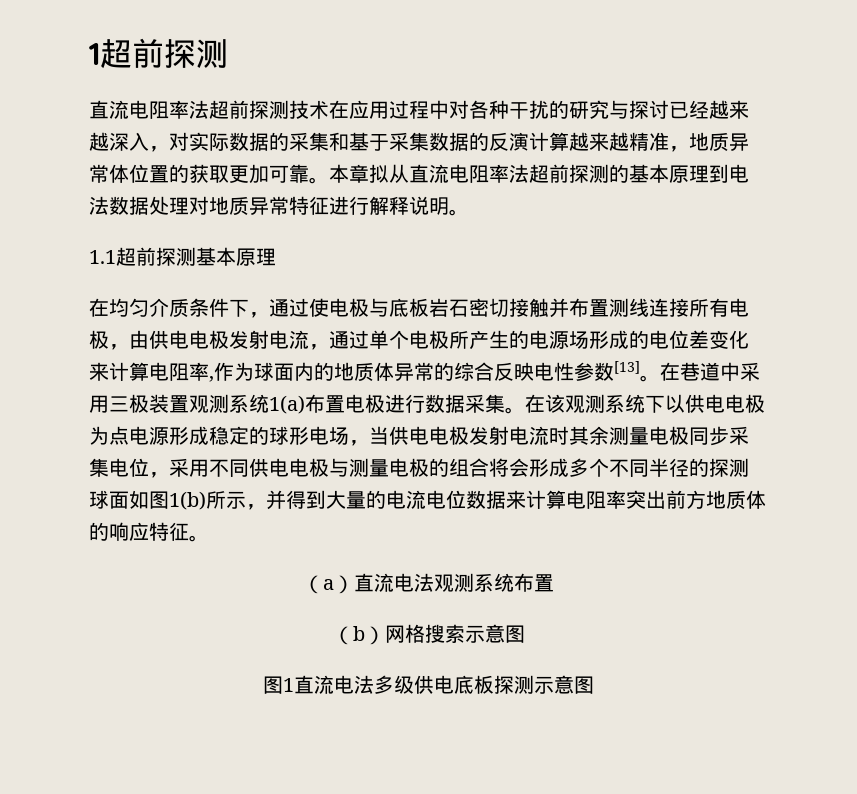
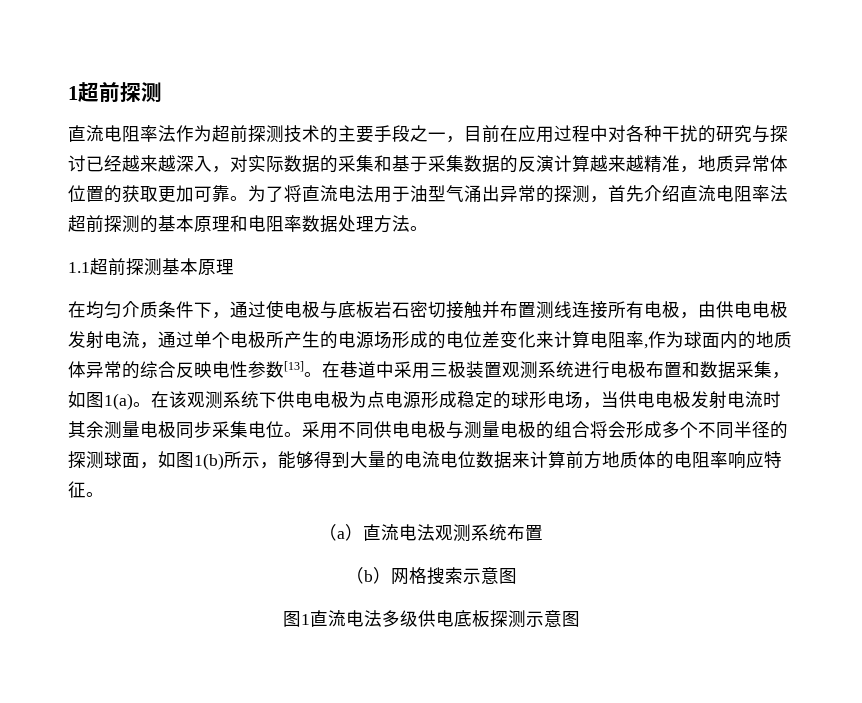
- 直流电阻率法超前探测技术在应用过程中对各种干扰的研究与探讨已经越来越深入，对实际数据的采集和基于采集数据的反演计算越来越精准，地质异常体位置的获取更加可靠。
+ 直流电阻率法作为超前探测技术的主要手段之一，目前在应用过程中对各种干扰的研究与探讨已经越来越深入，对实际数据的采集和基于采集数据的反演计算越来越精准，地质异常体位置的获取更加可靠。
- 本章拟从直流电阻率法超前探测的基本原理到电法数据处理对地质异常特征进行解释说明。
+ 为了将直流电法用于油型气涌出异常的探测，首先介绍直流电阻率法超前探测的基本原理和电阻率数据处理方法。
- 在巷道中采用三极装置观测系统1(a)布置电极进行数据采集。
+ 在巷道中采用三极装置观测系统进行电极布置和数据采集，如图1(a)。
- 在该观测系统下以供电电极为点电源形成稳定的球形电场，当供电电极发射电流时其余测量电极同步采集电位，采用不同供电电极与测量电极的组合将会形成多个不同半径的探测球面如图1(b)所示，并得到大量的电流电位数据来计算电阻率突出前方地质体的响应特征。
+ 在该观测系统下供电电极为点电源形成稳定的球形电场，当供电电极发射电流时其余测量电极同步采集电位。采用不同供电电极与测量电极的组合将会形成多个不同半径的探测球面，如图1(b)所示，能够得到大量的电流电位数据来计算前方地质体的电阻率响应特征。

